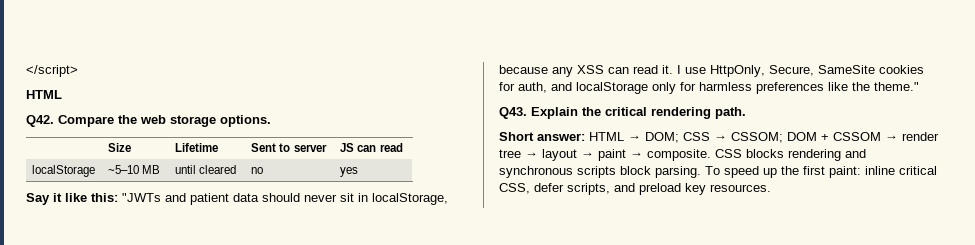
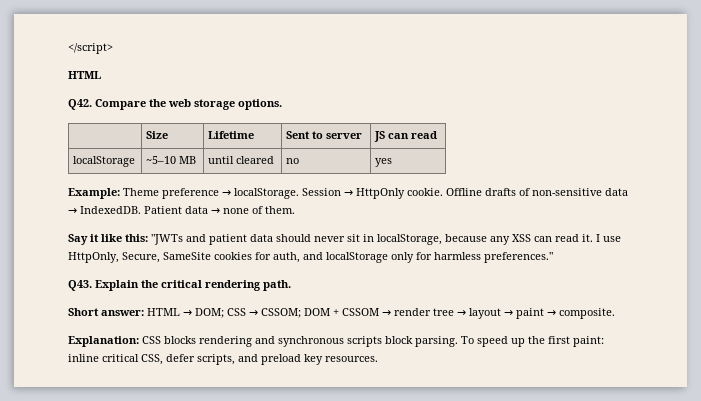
+ Example: Theme preference → localStorage. Session → HttpOnly cookie. Offline drafts of non-sensitive data → IndexedDB. Patient data → none of them.
- I use HttpOnly, Secure, SameSite cookies for auth, and localStorage only for harmless preferences like the theme."
+ I use HttpOnly, Secure, SameSite cookies for auth, and localStorage only for harmless preferences."
- Short answer: HTML → DOM; CSS → CSSOM; DOM + CSSOM → render tree → layout → paint → composite. CSS blocks rendering and synchronous scripts block parsing.
+ Short answer: HTML → DOM; CSS → CSSOM; DOM + CSSOM → render tree → layout → paint → composite.
+ Explanation: CSS blocks rendering and synchronous scripts block parsing.

